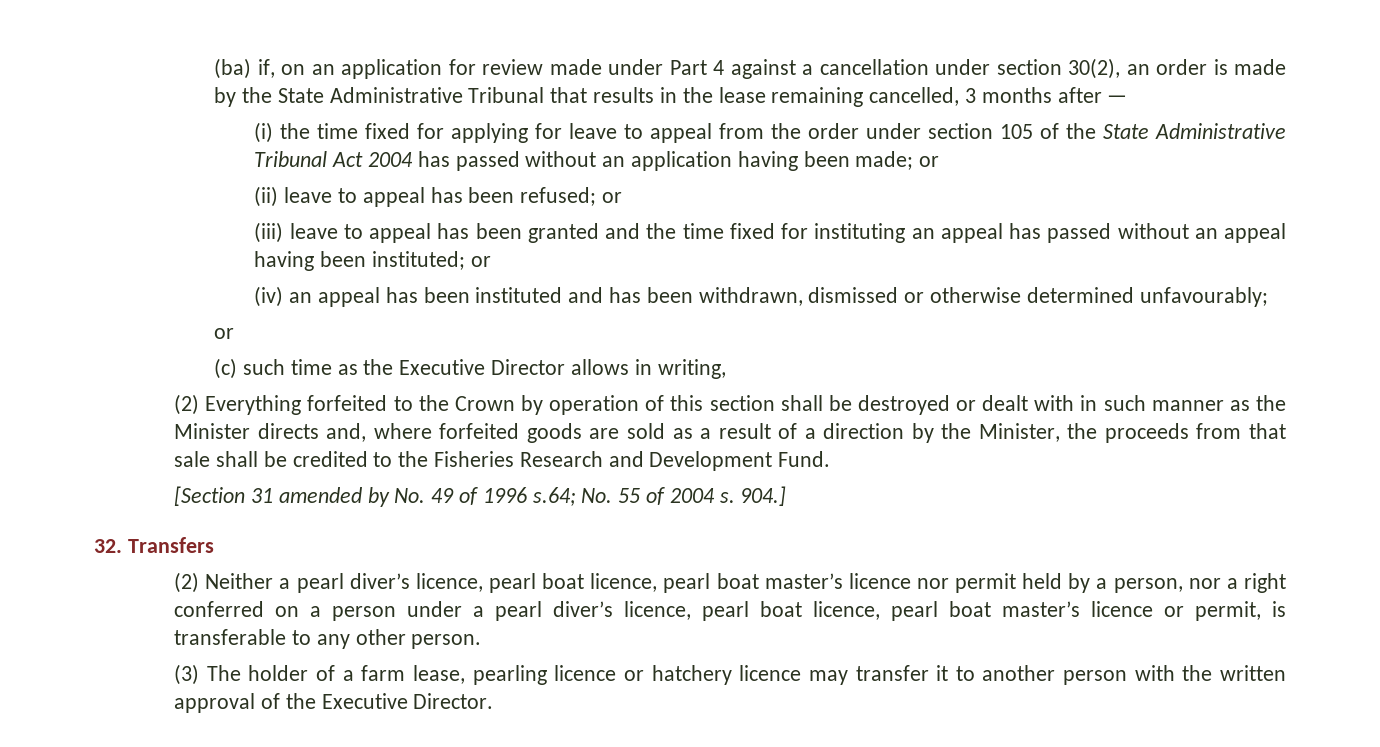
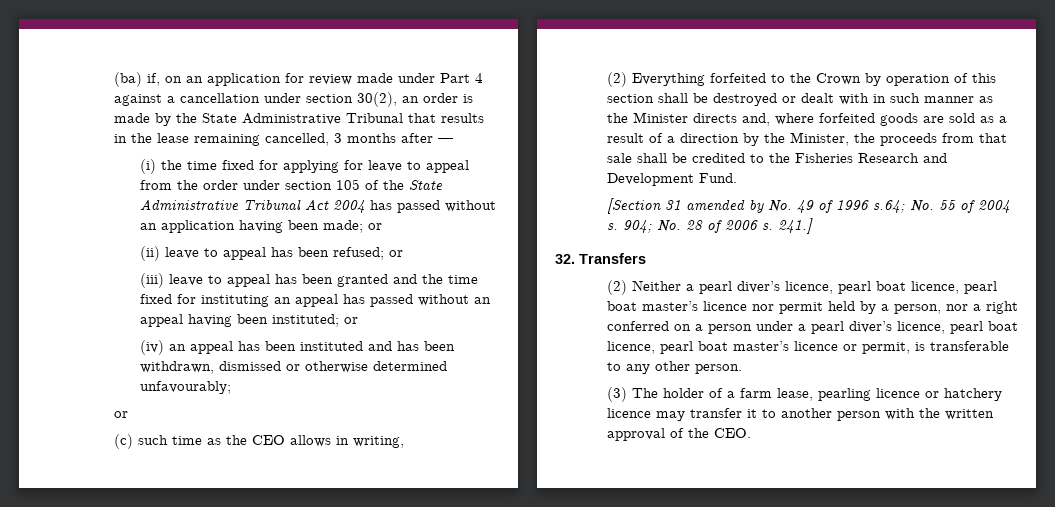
- (c) such time as the Executive Director allows in writing,
+ (c) such time as the CEO allows in writing,
- 904.]
+ 904; No. 28 of 2006 s. 241.]
- (3) The holder of a farm lease, pearling licence or hatchery licence may transfer it to another person with the written approval of the Executive Director.
+ (3) The holder of a farm lease, pearling licence or hatchery licence may transfer it to another person with the written approval of the CEO.

